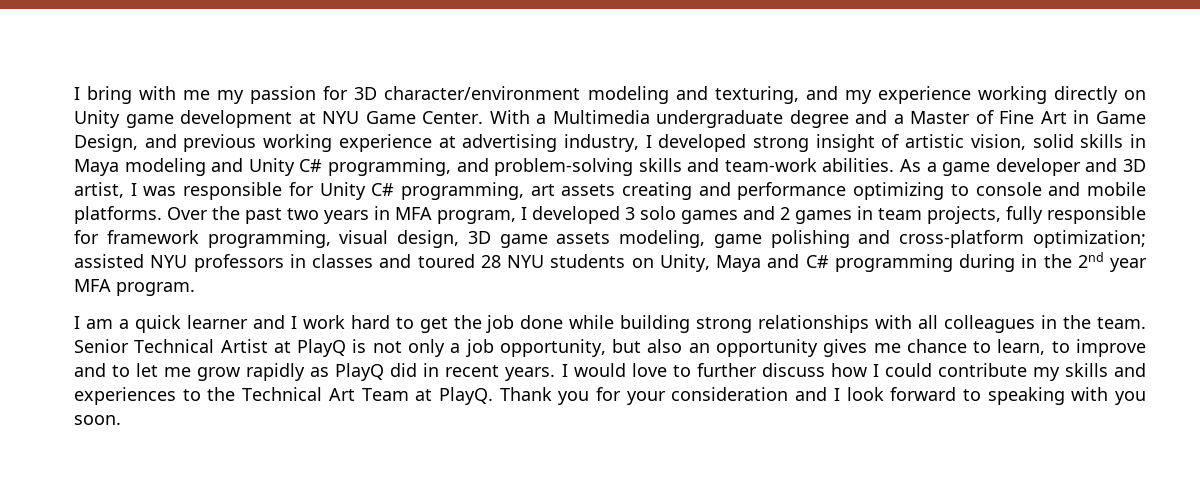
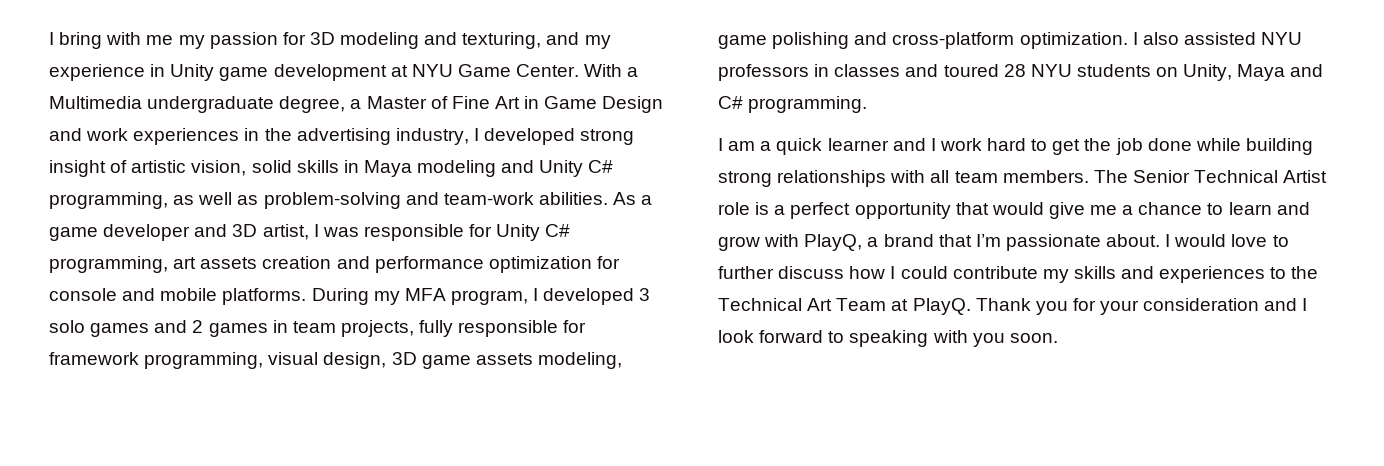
- I bring with me my passion for 3D character/environment modeling and texturing, and my experience working directly on Unity game development at NYU Game Center.
+ I bring with me my passion for 3D modeling and texturing, and my experience in Unity game development at NYU Game Center.
- With a Multimedia undergraduate degree and a Master of Fine Art in Game Design, and previous working experience at advertising industry, I developed strong insight of artistic vision, solid skills in Maya modeling and Unity C# programming, and problem-solving skills and team-work abilities.
+ With a Multimedia undergraduate degree, a Master of Fine Art in Game Design and work experiences in the advertising industry, I developed strong insight of artistic vision, solid skills in Maya modeling and Unity C# programming, as well as problem-solving and team-work abilities.
- As a game developer and 3D artist, I was responsible for Unity C# programming, art assets creating and performance optimizing to console and mobile platforms.
+ As a game developer and 3D artist, I was responsible for Unity C# programming, art assets creation and performance optimization for console and mobile platforms.
- Over the past two years in MFA program, I developed 3 solo games and 2 games in team projects, fully responsible for framework programming, visual design, 3D game assets modeling, game polishing and cross-platform optimization; assisted NYU professors in classes and toured 28 NYU students on Unity, Maya and C# programming during in the 2nd year MFA program.
+ During my MFA program, I developed 3 solo games and 2 games in team projects, fully responsible for framework programming, visual design, 3D game assets modeling, game polishing and cross-platform optimization. I also assisted NYU professors in classes and toured 28 NYU students on Unity, Maya and C# programming.
- I am a quick learner and I work hard to get the job done while building strong relationships with all colleagues in the team. Senior Technical Artist at PlayQ is not only a job opportunity, but also an opportunity gives me chance to learn, to improve and to let me grow rapidly as PlayQ did in recent years.
+ I am a quick learner and I work hard to get the job done while building strong relationships with all team members. The Senior Technical Artist role is a perfect opportunity that would give me a chance to learn and grow with PlayQ, a brand that I’m passionate about.

